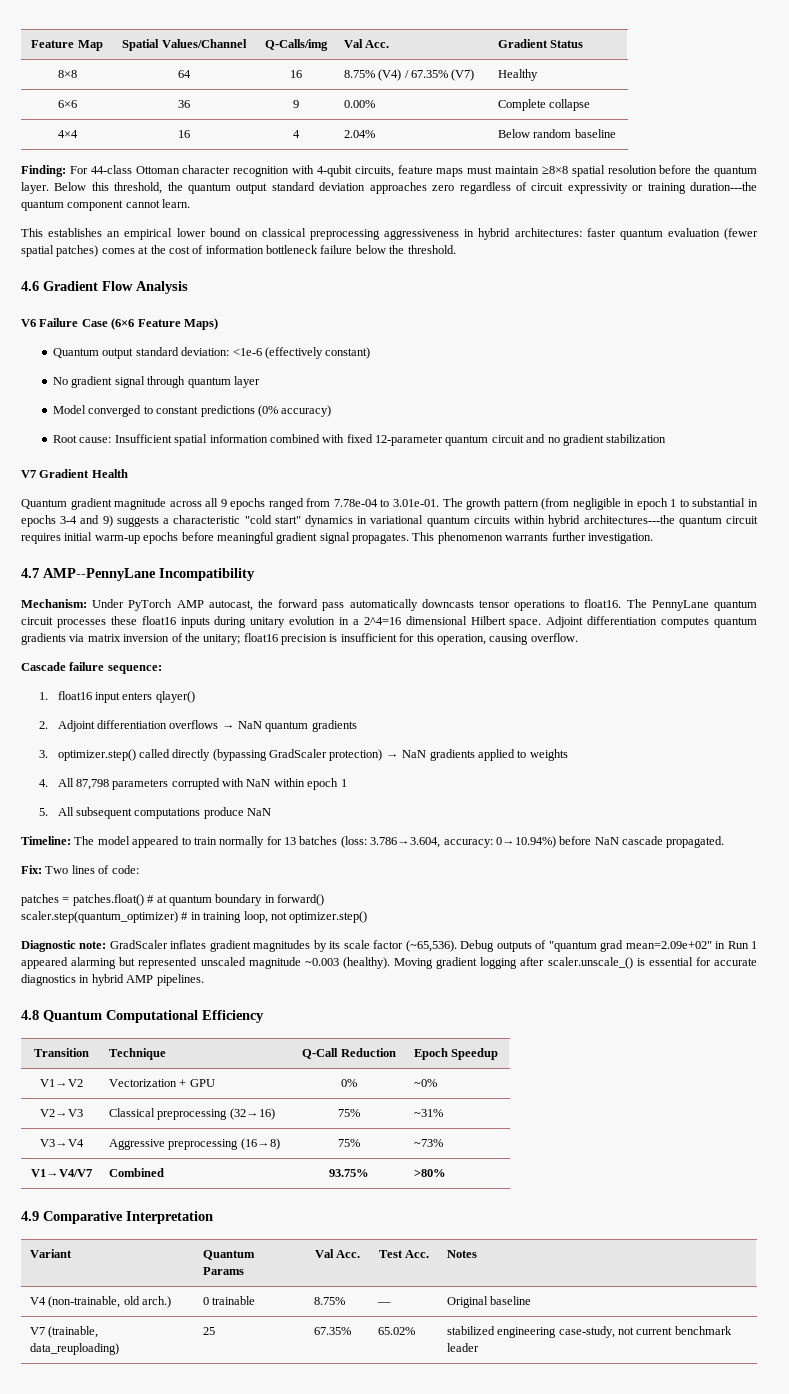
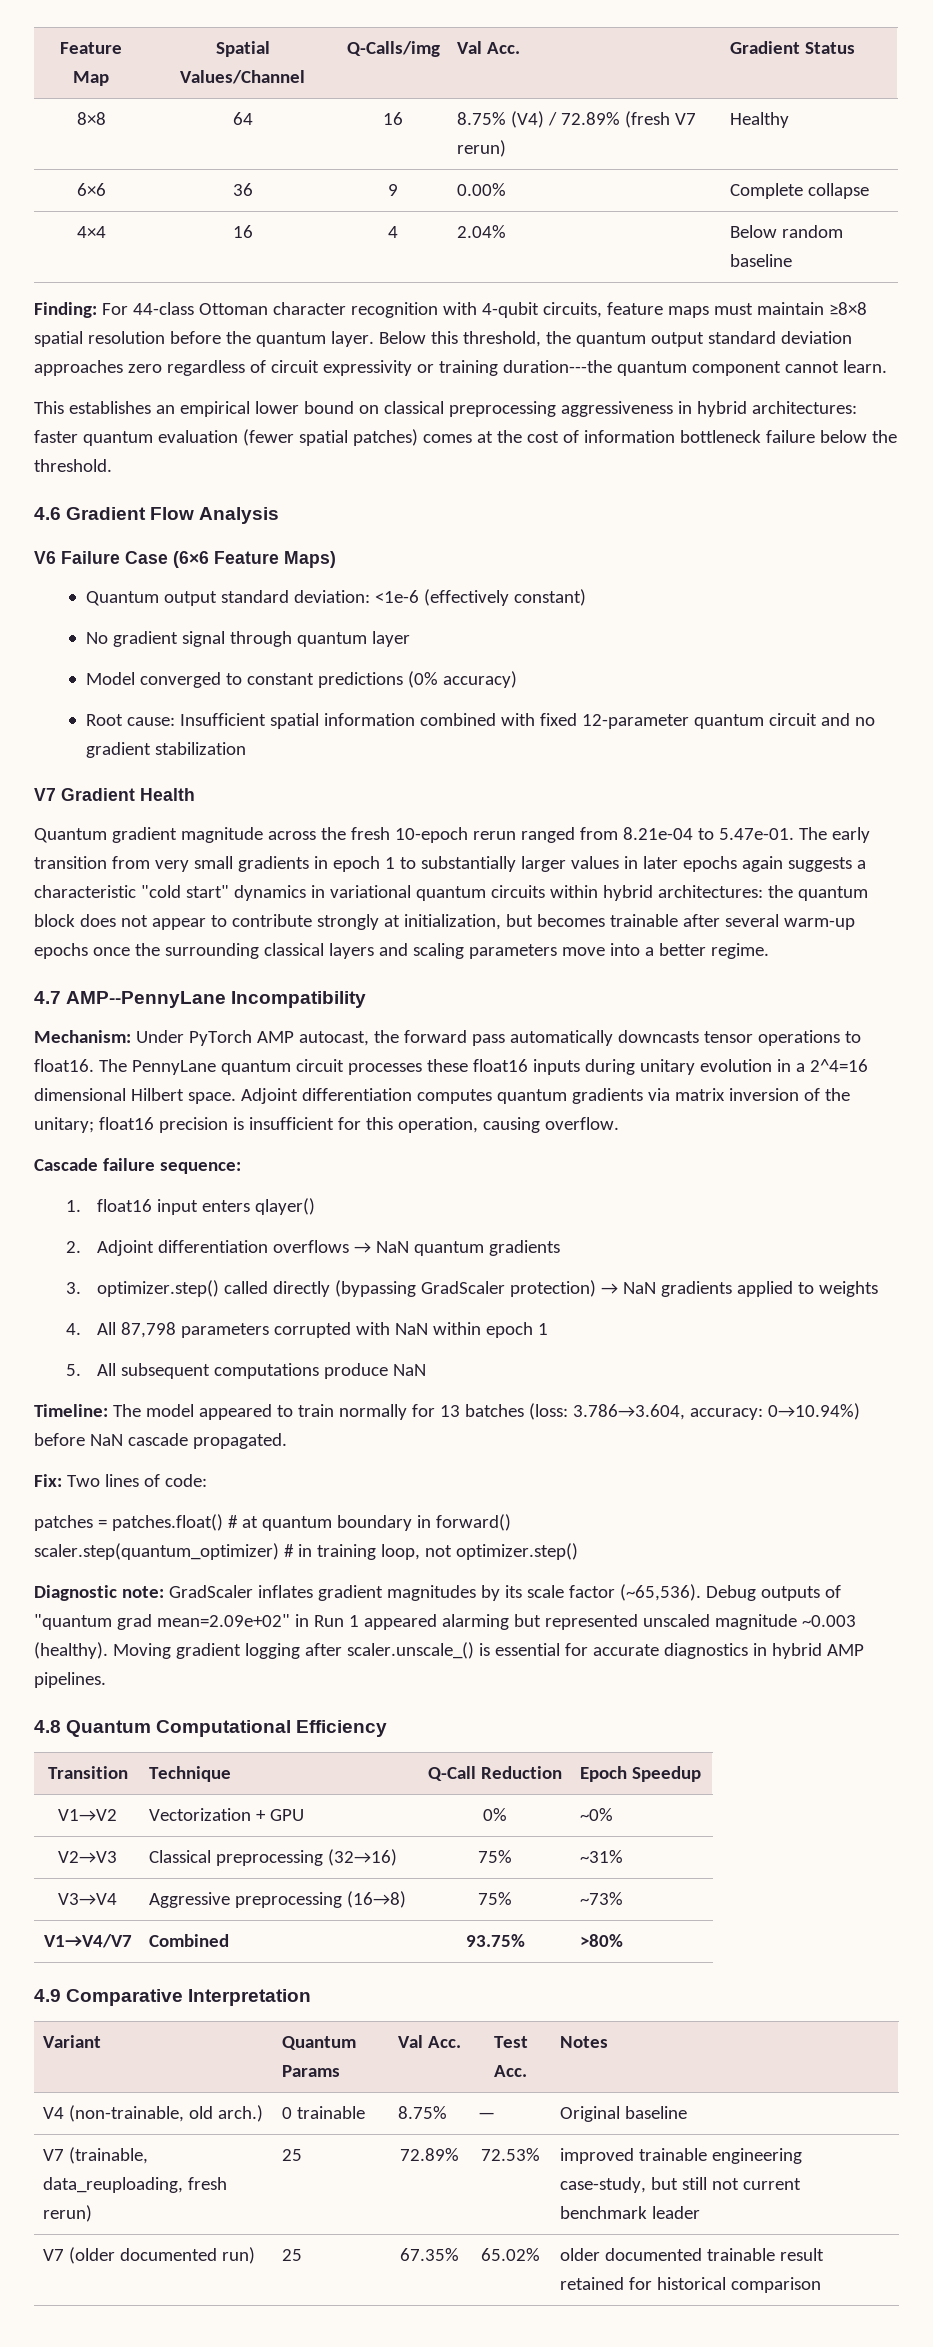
- 8×8 | 64 | 16 | 8.75% (V4) / 67.35% (V7) | Healthy
+ 8×8 | 64 | 16 | 8.75% (V4) / 72.89% (fresh V7 rerun) | Healthy
- Quantum gradient magnitude across all 9 epochs ranged from 7.78e-04 to 3.01e-01. The growth pattern (from negligible in epoch 1 to substantial in epochs 3-4 and 9) suggests a characteristic "cold start" dynamics in variational quantum circuits within hybrid architectures---the quantum circuit requires initial warm-up epochs before meaningful gradient signal propagates. This phenomenon warrants further investigation.
+ Quantum gradient magnitude across the fresh 10-epoch rerun ranged from 8.21e-04 to 5.47e-01. The early transition from very small gradients in epoch 1 to substantially larger values in later epochs again suggests a characteristic "cold start" dynamics in variational quantum circuits within hybrid architectures: the quantum block does not appear to contribute strongly at initialization, but becomes trainable after several warm-up epochs once the surrounding classical layers and scaling parameters move into a better regime.
- V7 (trainable, data_reuploading) | 25 | 67.35% | 65.02% | stabilized engineering case-study, not current benchmark leader
+ V7 (trainable, data_reuploading, fresh rerun) | 25 | 72.89% | 72.53% | improved trainable engineering case-study, but still not current benchmark leader
+ V7 (older documented run) | 25 | 67.35% | 65.02% | older documented trainable result retained for historical comparison

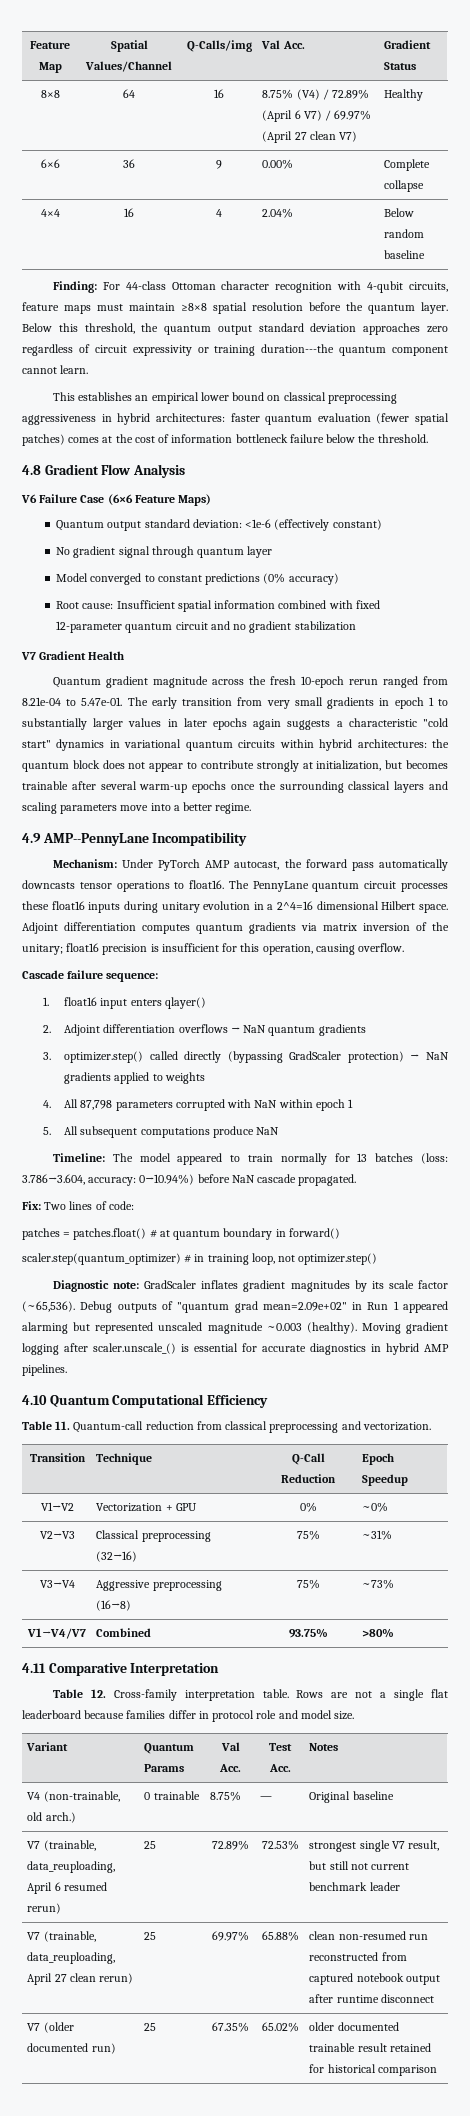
- 8×8 | 64 | 16 | 8.75% (V4) / 72.89% (fresh V7 rerun) | Healthy
+ 8×8 | 64 | 16 | 8.75% (V4) / 72.89% (April 6 V7) / 69.97% (April 27 clean V7) | Healthy
- 4.6 Gradient Flow Analysis
+ 4.8 Gradient Flow Analysis
- 4.7 AMP--PennyLane Incompatibility
+ 4.9 AMP--PennyLane Incompatibility
- 4.8 Quantum Computational Efficiency
+ 4.10 Quantum Computational Efficiency
+ Table 11. Quantum-call reduction from classical preprocessing and vectorization.
- 4.9 Comparative Interpretation
+ 4.11 Comparative Interpretation
+ Table 12. Cross-family interpretation table. Rows are not a single flat leaderboard because families differ in protocol role and model size.
- V7 (trainable, data_reuploading, fresh rerun) | 25 | 72.89% | 72.53% | improved trainable engineering case-study, but still not current benchmark leader
+ V7 (trainable, data_reuploading, April 6 resumed rerun) | 25 | 72.89% | 72.53% | strongest single V7 result, but still not current benchmark leader
+ V7 (trainable, data_reuploading, April 27 clean rerun) | 25 | 69.97% | 65.88% | clean non-resumed run reconstructed from captured notebook output after runtime disconnect

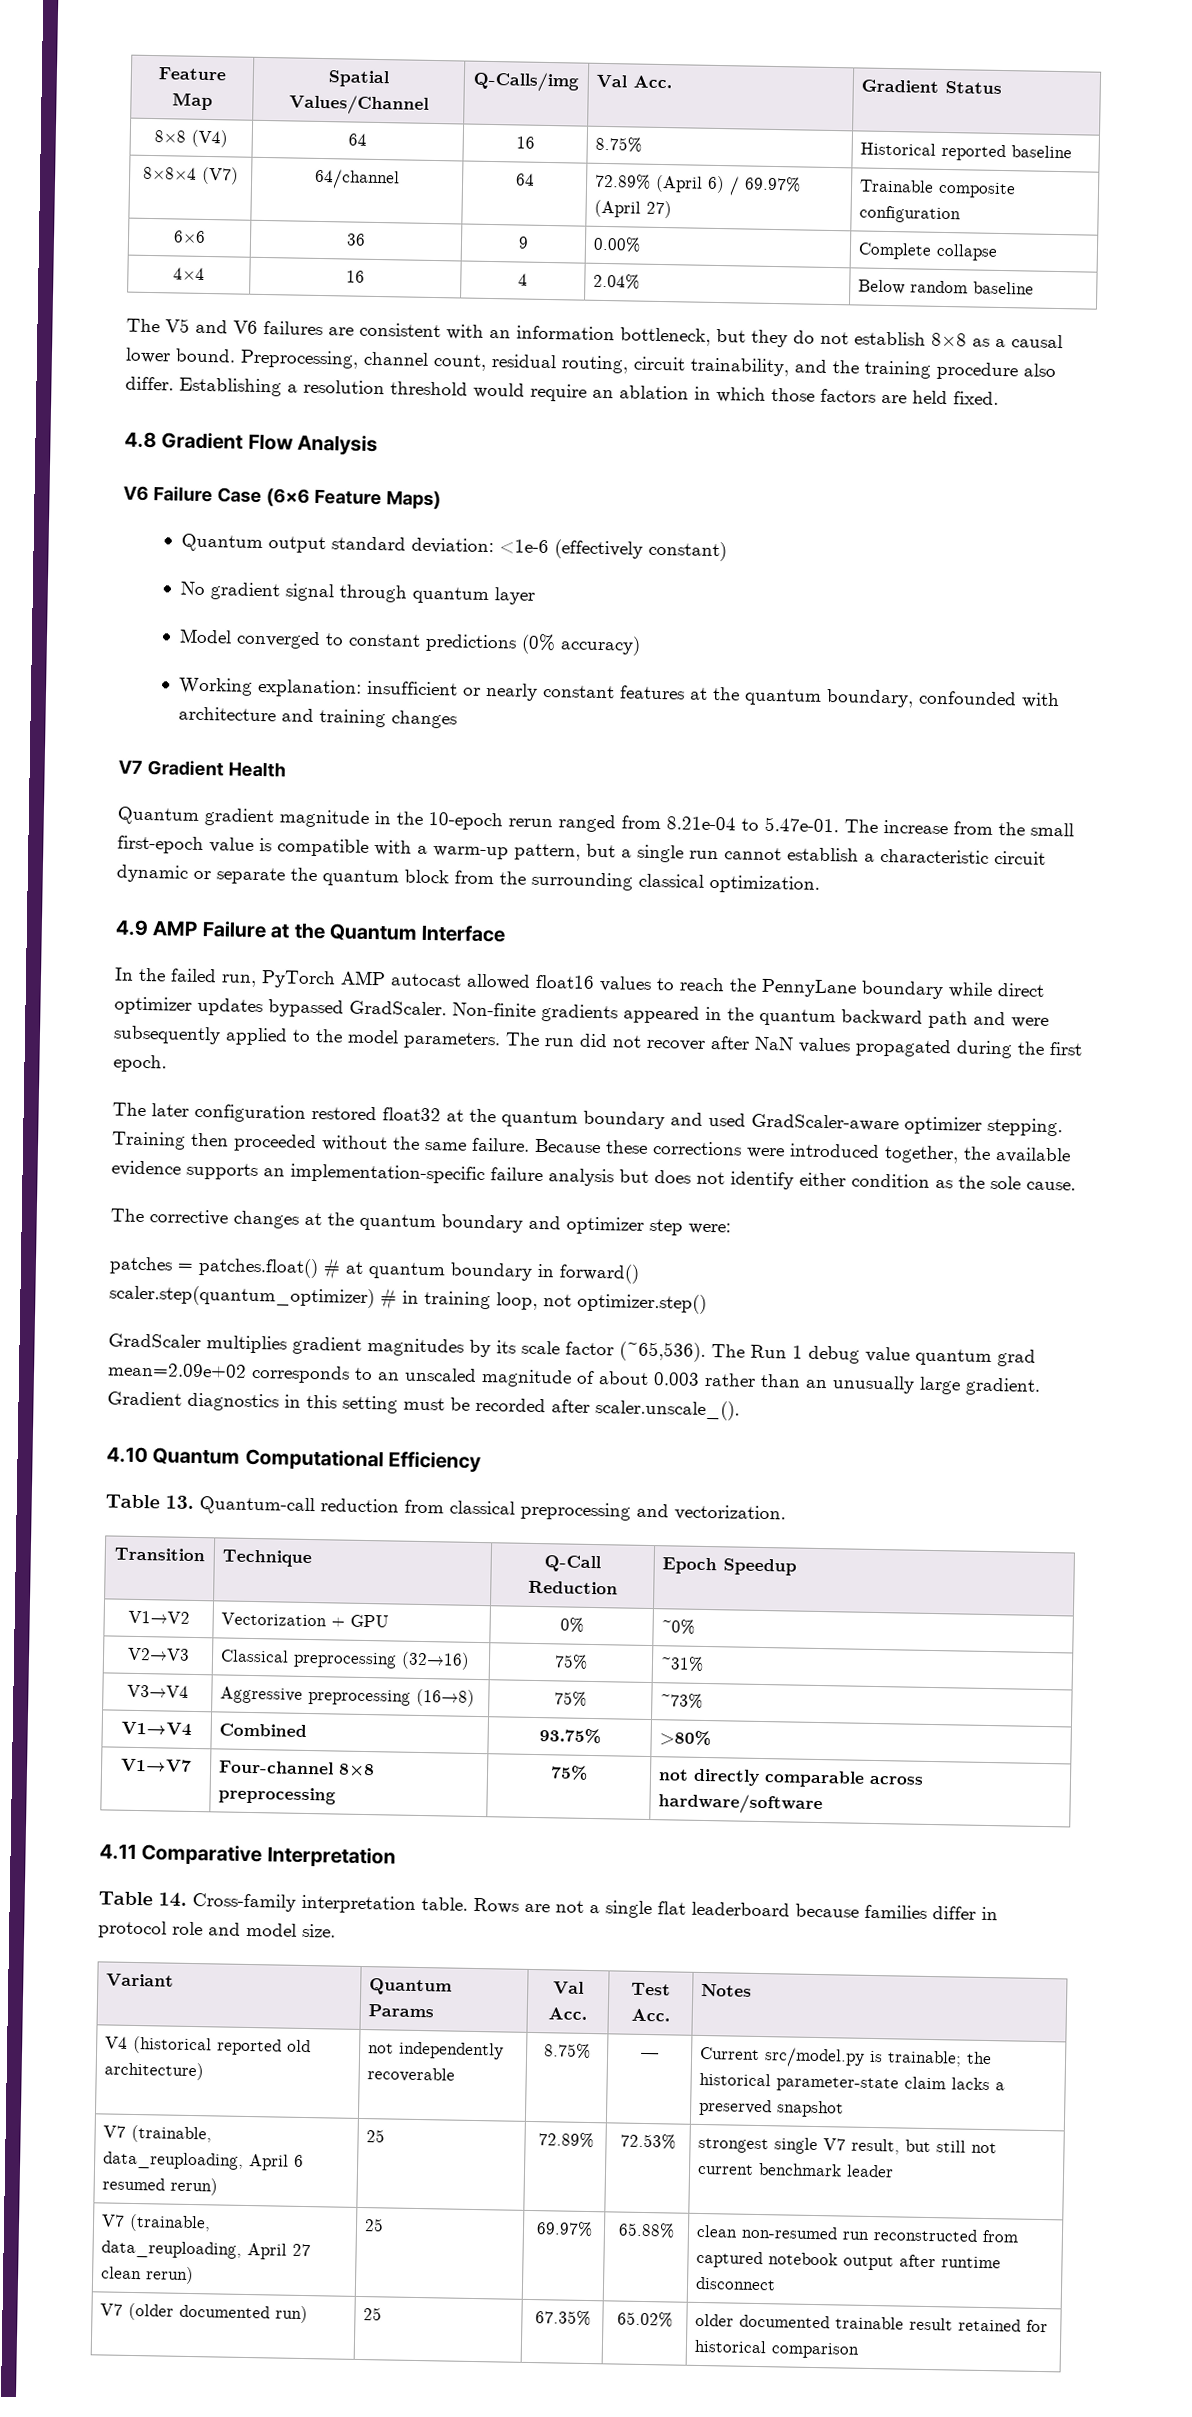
- 8×8 | 64 | 16 | 8.75% (V4) / 72.89% (April 6 V7) / 69.97% (April 27 clean V7) | Healthy
+ 8×8 (V4) | 64 | 16 | 8.75% | Historical reported baseline
+ 8×8×4 (V7) | 64/channel | 64 | 72.89% (April 6) / 69.97% (April 27) | Trainable composite configuration
- Finding: For 44-class Ottoman character recognition with 4-qubit circuits, feature maps must maintain ≥8×8 spatial resolution before the quantum layer. Below this threshold, the quantum output standard deviation approaches zero regardless of circuit expressivity or training duration---the quantum component cannot learn.
- This establishes an empirical lower bound on classical preprocessing aggressiveness in hybrid architectures: faster quantum evaluation (fewer spatial patches) comes at the cost of information bottleneck failure below the threshold.
+ The V5 and V6 failures are consistent with an information bottleneck, but they do not establish 8×8 as a causal lower bound. Preprocessing, channel count, residual routing, circuit trainability, and the training procedure also differ. Establishing a resolution threshold would require an ablation in which those factors are held fixed.
- Root cause: Insufficient spatial information combined with fixed 12-parameter quantum circuit and no gradient stabilization
+ Working explanation: insufficient or nearly constant features at the quantum boundary, confounded with architecture and training changes
- Quantum gradient magnitude across the fresh 10-epoch rerun ranged from 8.21e-04 to 5.47e-01. The early transition from very small gradients in epoch 1 to substantially larger values in later epochs again suggests a characteristic "cold start" dynamics in variational quantum circuits within hybrid architectures: the quantum block does not appear to contribute strongly at initialization, but becomes trainable after several warm-up epochs once the surrounding classical layers and scaling parameters move into a better regime.
- 4.9 AMP--PennyLane Incompatibility
- Mechanism: Under PyTorch AMP autocast, the forward pass automatically downcasts tensor operations to float16. The PennyLane quantum circuit processes these float16 inputs during unitary evolution in a 2^4=16 dimensional Hilbert space. Adjoint differentiation computes quantum gradients via matrix inversion of the unitary; float16 precision is insufficient for this operation, causing overflow.
- Cascade failure sequence:
- 1. float16 input enters qlayer()
- 2. Adjoint differentiation overflows → NaN quantum gradients
- 3. optimizer.step() called directly (bypassing GradScaler protection) → NaN gradients applied to weights
- 4. All 87,798 parameters corrupted with NaN within epoch 1
- 5. All subsequent computations produce NaN
- Timeline: The model appeared to train normally for 13 batches (loss: 3.786→3.604, accuracy: 0→10.94%) before NaN cascade propagated.
- Fix: Two lines of code:
+ Quantum gradient magnitude in the 10-epoch rerun ranged from 8.21e-04 to 5.47e-01. The increase from the small first-epoch value is compatible with a warm-up pattern, but a single run cannot establish a characteristic circuit dynamic or separate the quantum block from the surrounding classical optimization.
+ 4.9 AMP Failure at the Quantum Interface
+ In the failed run, PyTorch AMP autocast allowed float16 values to reach the PennyLane boundary while direct optimizer updates bypassed GradScaler. Non-finite gradients appeared in the quantum backward path and were subsequently applied to the model parameters. The run did not recover after NaN values propagated during the first epoch.
+ The later configuration restored float32 at the quantum boundary and used GradScaler-aware optimizer stepping. Training then proceeded without the same failure. Because these corrections were introduced together, the available evidence supports an implementation-specific failure analysis but does not identify either condition as the sole cause.
+ The corrective changes at the quantum boundary and optimizer step were:
- Diagnostic note: GradScaler inflates gradient magnitudes by its scale factor (~65,536).
+ GradScaler multiplies gradient magnitudes by its scale factor (~65,536).
- Debug outputs of "quantum grad mean=2.09e+02" in Run 1 appeared alarming but represented unscaled magnitude ~0.003 (healthy). Moving gradient logging after scaler.unscale_() is essential for accurate diagnostics in hybrid AMP pipelines.
+ The Run 1 debug value quantum grad mean=2.09e+02 corresponds to an unscaled magnitude of about 0.003 rather than an unusually large gradient. Gradient diagnostics in this setting must be recorded after scaler.unscale_().
- Table 11. Quantum-call reduction from classical preprocessing and vectorization.
+ Table 13. Quantum-call reduction from classical preprocessing and vectorization.
- V1→V4/V7 | Combined | 93.75% | >80%
+ V1→V4 | Combined | 93.75% | >80%
+ V1→V7 | Four-channel 8×8 preprocessing | 75% | not directly comparable across hardware/software
- Table 12. Cross-family interpretation table.
+ Table 14. Cross-family interpretation table.
- V4 (non-trainable, old arch.) | 0 trainable | 8.75% | — | Original baseline
+ V4 (historical reported old architecture) | not independently recoverable | 8.75% | — | Current src/model.py is trainable; the historical parameter-state claim lacks a preserved snapshot

